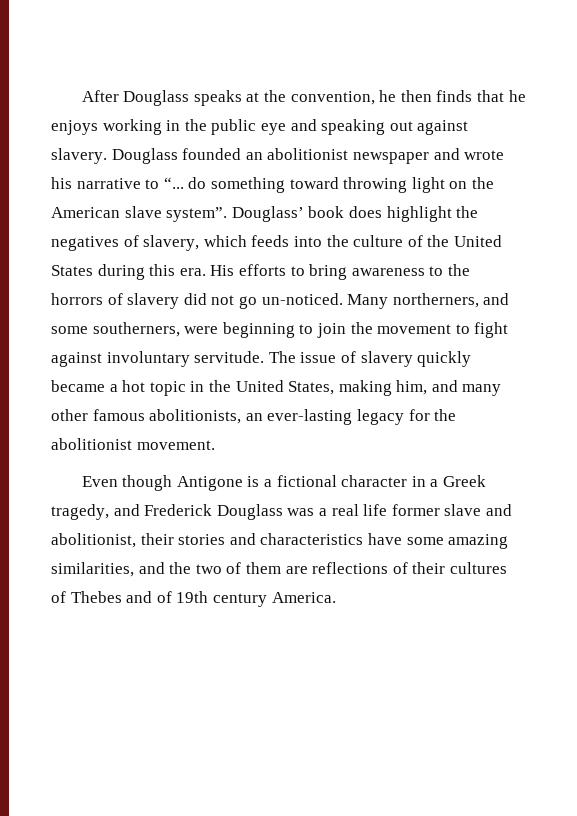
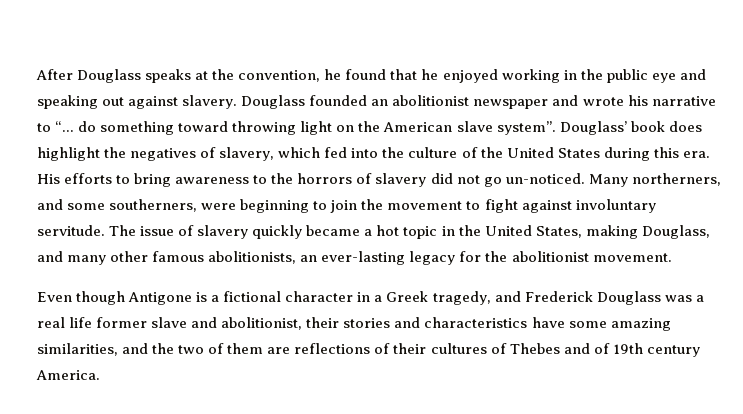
- After Douglass speaks at the convention, he then finds that he enjoys working in the public eye and speaking out against slavery.
+ After Douglass speaks at the convention, he found that he enjoyed working in the public eye and speaking out against slavery.
- Douglass’ book does highlight the negatives of slavery, which feeds into the culture of the United States during this era.
+ Douglass’ book does highlight the negatives of slavery, which fed into the culture of the United States during this era.
- The issue of slavery quickly became a hot topic in the United States, making him, and many other famous abolitionists, an ever-lasting legacy for the abolitionist movement.
+ The issue of slavery quickly became a hot topic in the United States, making Douglass, and many other famous abolitionists, an ever-lasting legacy for the abolitionist movement.

